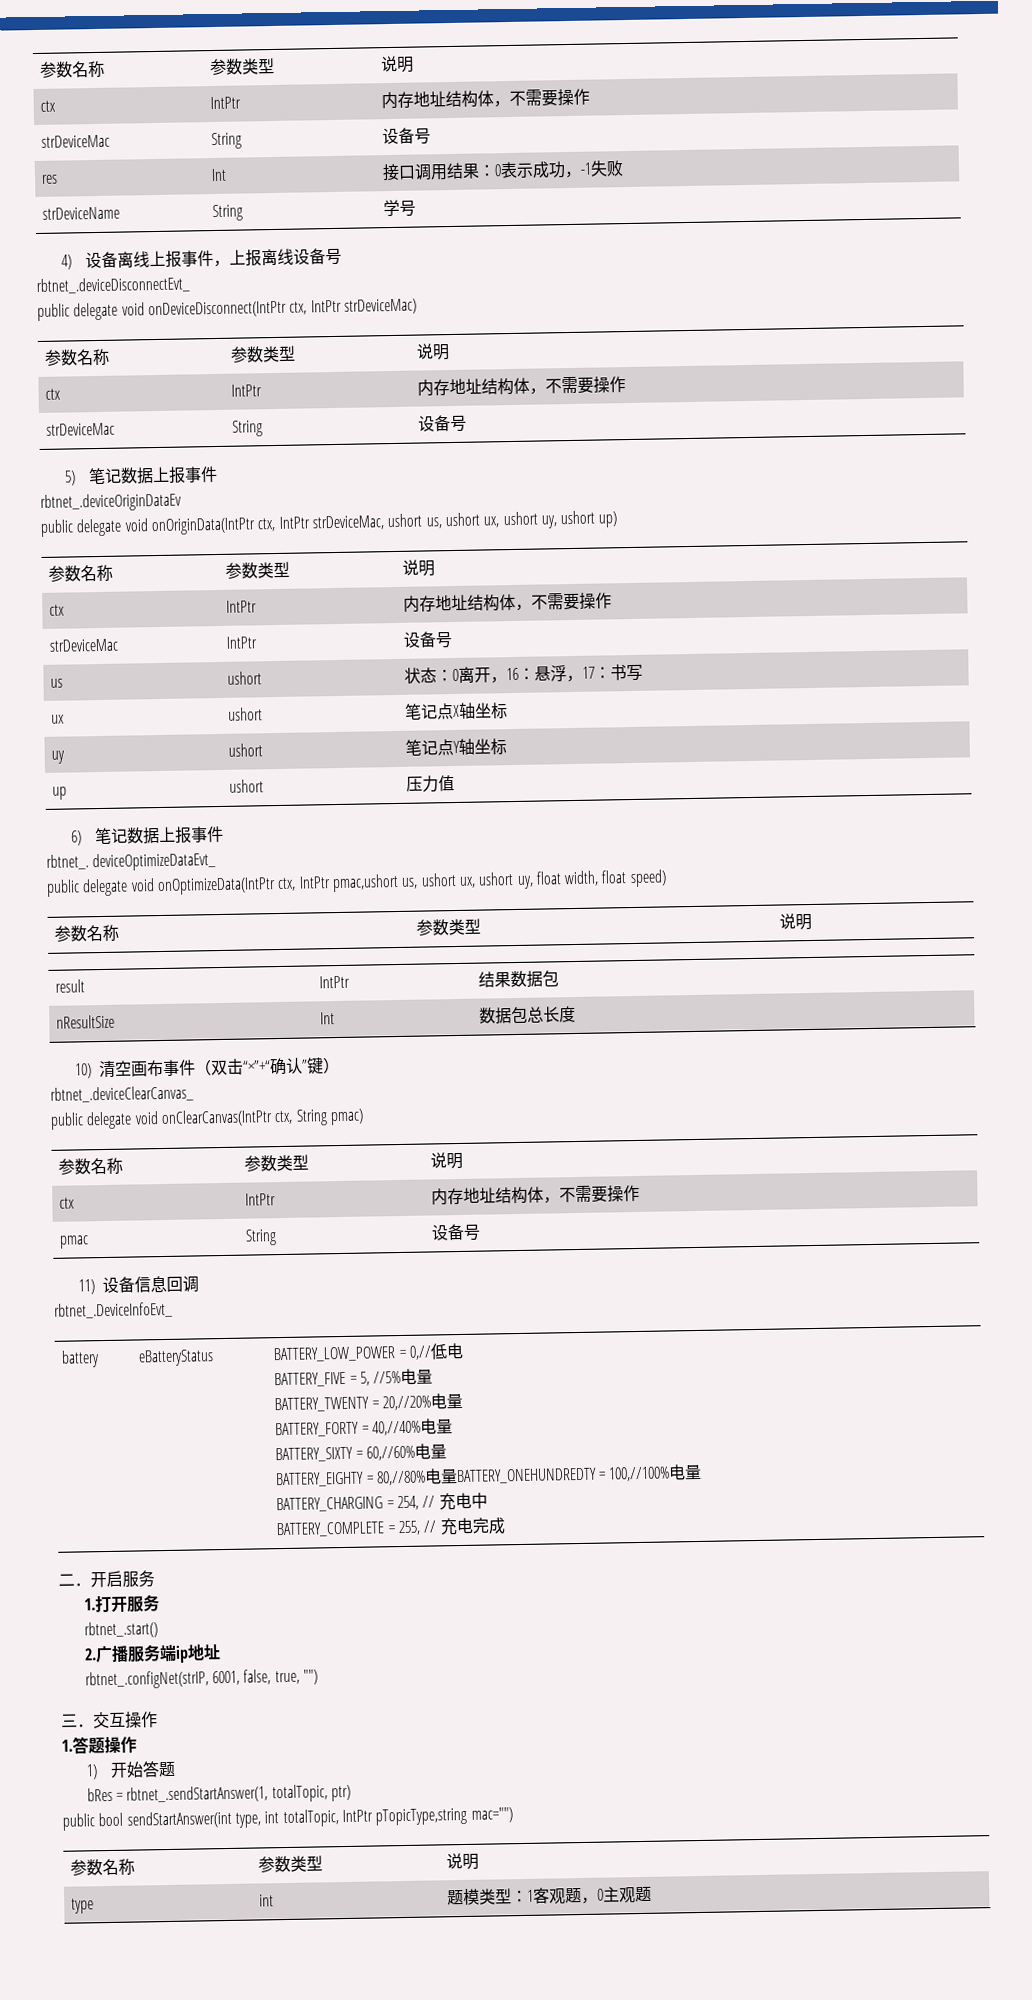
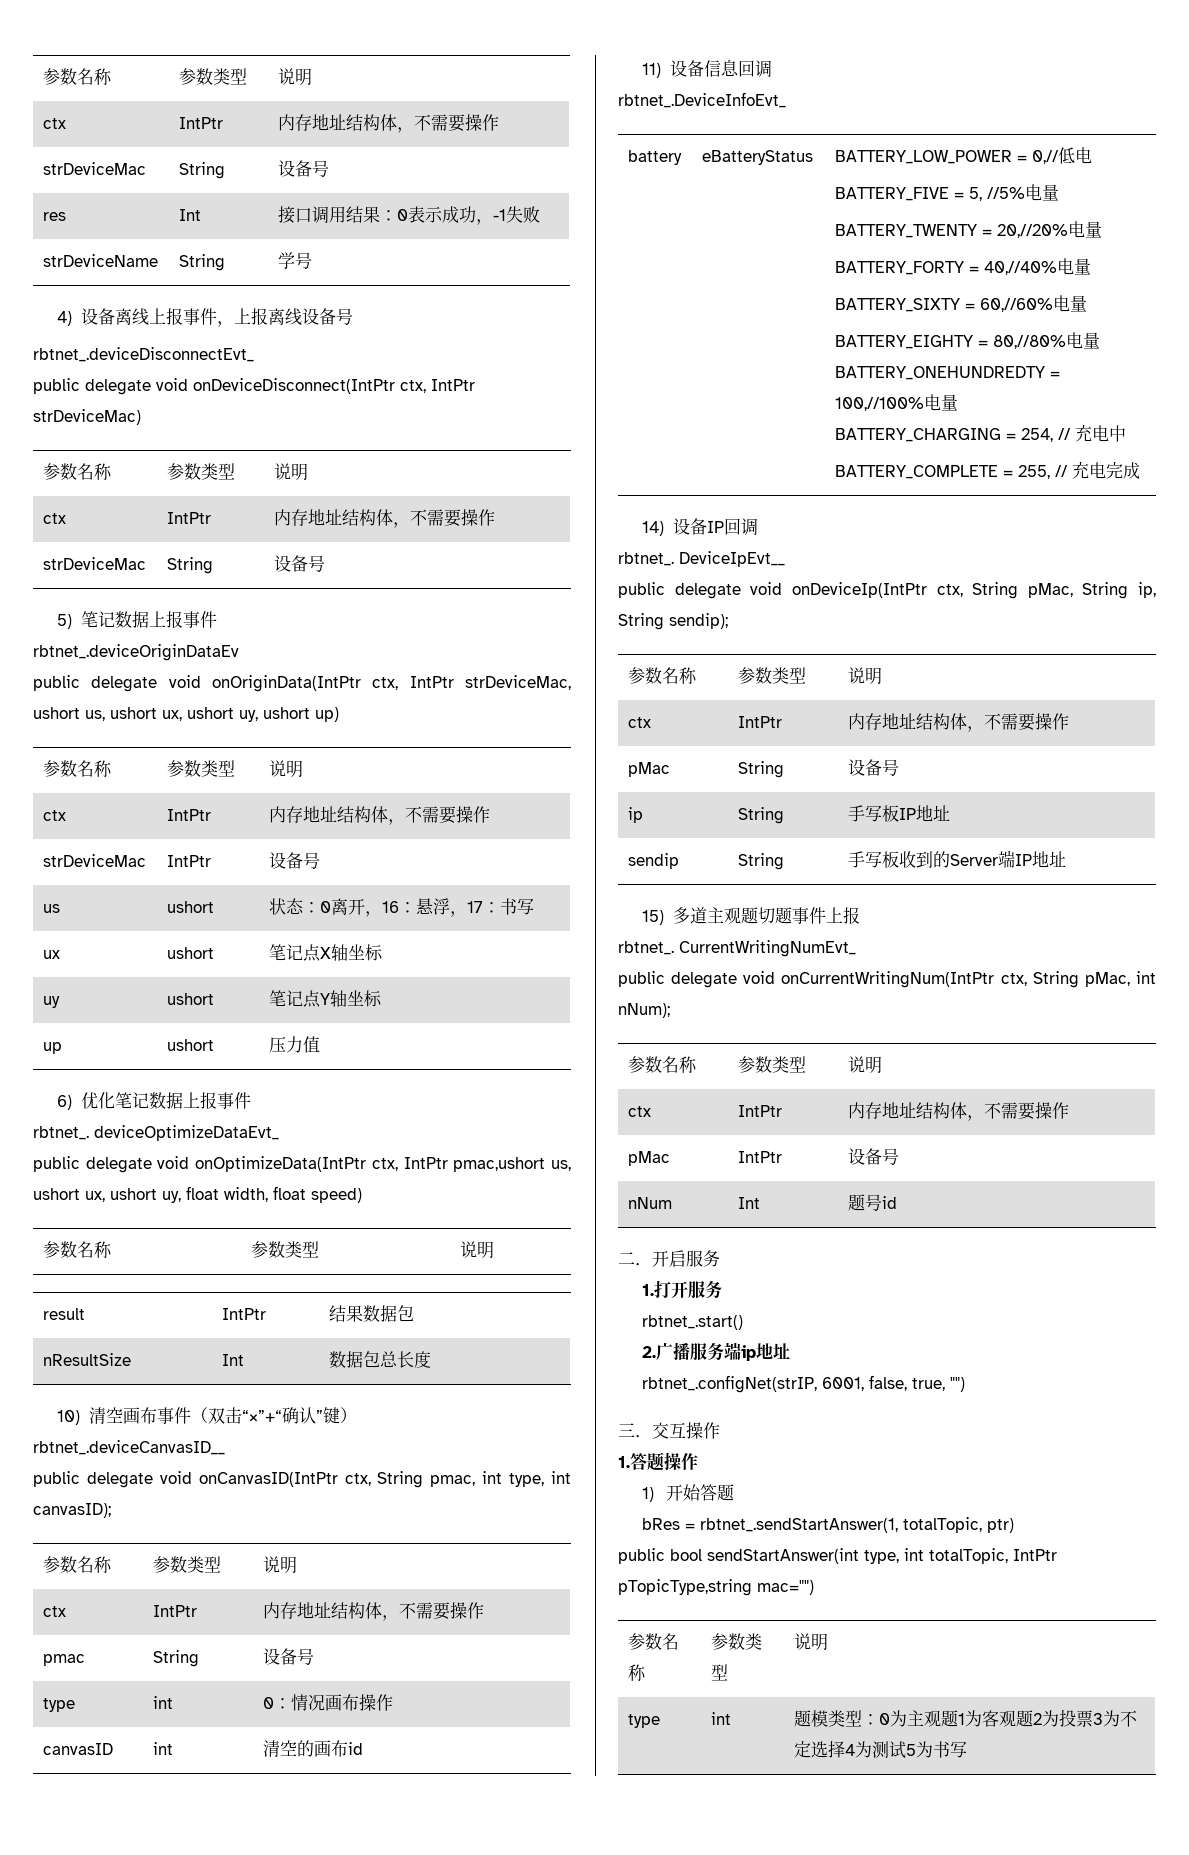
- 6)笔记数据上报事件
+ 6)优化笔记数据上报事件
- rbtnet_.deviceClearCanvas_
- public delegate void onClearCanvas(IntPtr ctx, String pmac)
+ rbtnet_.deviceCanvasID__
+ public delegate void onCanvasID(IntPtr ctx, String pmac, int type, int canvasID);
+ type | int | 0：情况画布操作
+ canvasID | int | 清空的画布id
+ 14)设备IP回调
+ rbtnet_. DeviceIpEvt__
+ public delegate void onDeviceIp(IntPtr ctx, String pMac, String ip, String sendip);
+ 参数名称 | 参数类型 | 说明
+ ctx | IntPtr | 内存地址结构体，不需要操作
+ pMac | String | 设备号
+ ip | String | 手写板IP地址
+ sendip | String | 手写板收到的Server端IP地址
+ 15)多道主观题切题事件上报
+ rbtnet_. CurrentWritingNumEvt_
+ public delegate void onCurrentWritingNum(IntPtr ctx, String pMac, int nNum);
+ 参数名称 | 参数类型 | 说明
+ ctx | IntPtr | 内存地址结构体，不需要操作
+ pMac | IntPtr | 设备号
+ nNum | Int | 题号id
- type | int | 题模类型：1客观题，0主观题
+ type | int | 题模类型：0为主观题1为客观题2为投票3为不定选择4为测试5为书写

